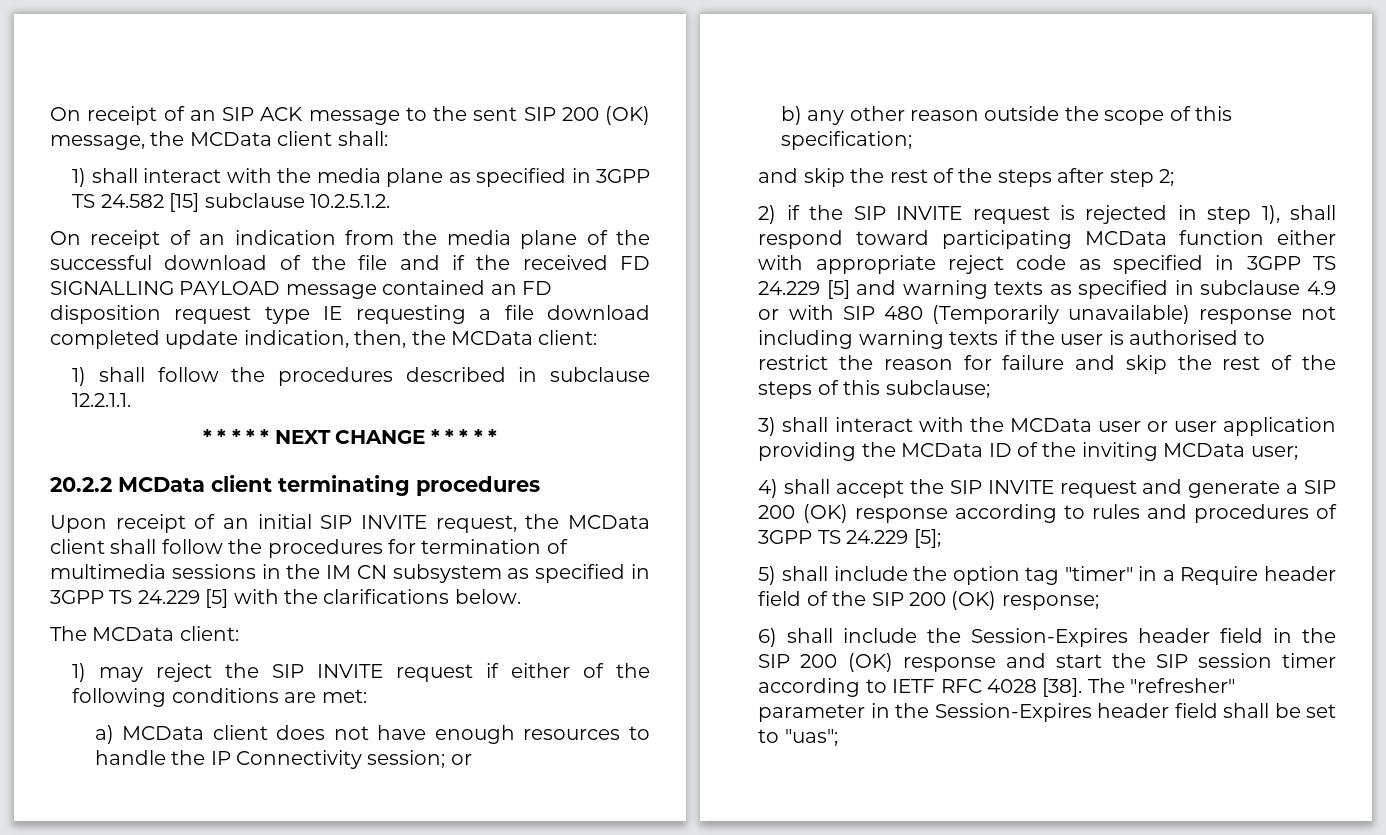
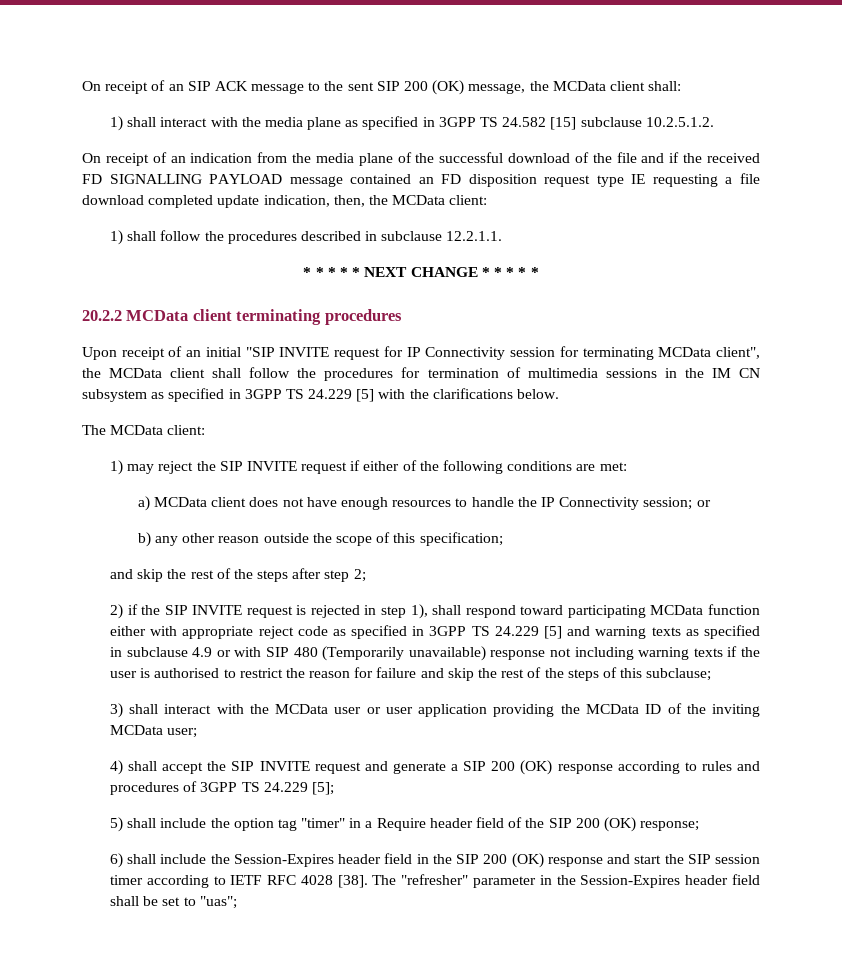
- Upon receipt of an initial SIP INVITE request, the MCData client shall follow the procedures for termination of multimedia sessions in the IM CN subsystem as specified in 3GPP TS 24.229 [5] with the clarifications below.
+ Upon receipt of an initial "SIP INVITE request for IP Connectivity session for terminating MCData client", the MCData client shall follow the procedures for termination of multimedia sessions in the IM CN subsystem as specified in 3GPP TS 24.229 [5] with the clarifications below.

